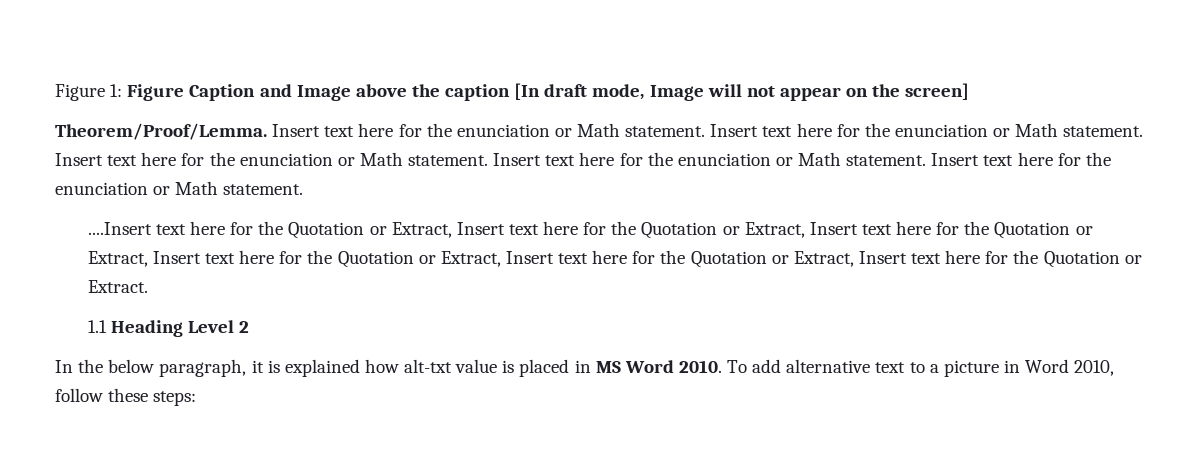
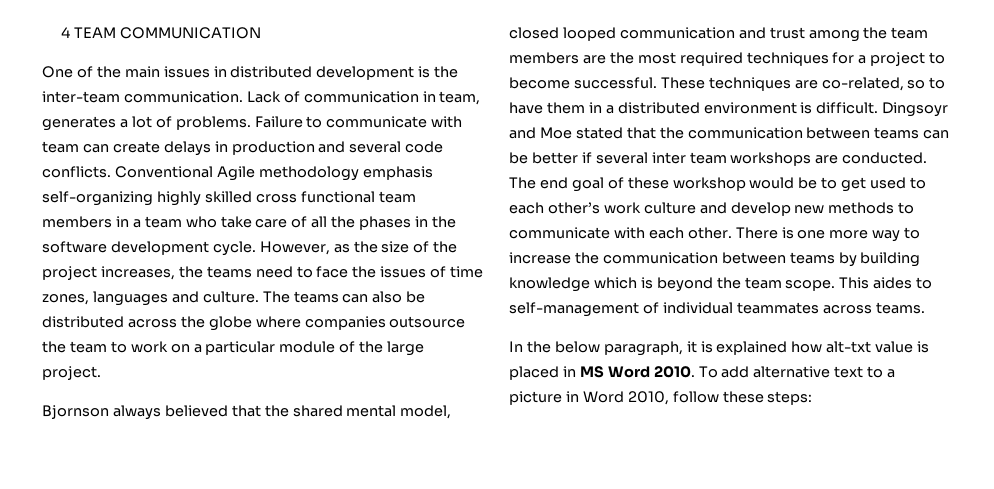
- Figure 1: Figure Caption and Image above the caption [In draft mode, Image will not appear on the screen]
- Theorem/Proof/Lemma. Insert text here for the enunciation or Math statement. Insert text here for the enunciation or Math statement. Insert text here for the enunciation or Math statement. Insert text here for the enunciation or Math statement. Insert text here for the enunciation or Math statement.
- ....Insert text here for the Quotation or Extract, Insert text here for the Quotation or Extract, Insert text here for the Quotation or Extract, Insert text here for the Quotation or Extract, Insert text here for the Quotation or Extract, Insert text here for the Quotation or Extract.
- 1.1 Heading Level 2
+ 4 TEAM COMMUNICATION
+ One of the main issues in distributed development is the inter-team communication. Lack of communication in team, generates a lot of problems. Failure to communicate with team can create delays in production and several code conflicts. Conventional Agile methodology emphasis self-organizing highly skilled cross functional team members in a team who take care of all the phases in the software development cycle. However, as the size of the project increases, the teams need to face the issues of time zones, languages and culture. The teams can also be distributed across the globe where companies outsource the team to work on a particular module of the large project.
+ Bjornson always believed that the shared mental model, closed looped communication and trust among the team members are the most required techniques for a project to become successful. These techniques are co-related, so to have them in a distributed environment is difficult. Dingsoyr and Moe stated that the communication between teams can be better if several inter team workshops are conducted. The end goal of these workshop would be to get used to each other’s work culture and develop new methods to communicate with each other. There is one more way to increase the communication between teams by building knowledge which is beyond the team scope. This aides to self-management of individual teammates across teams.

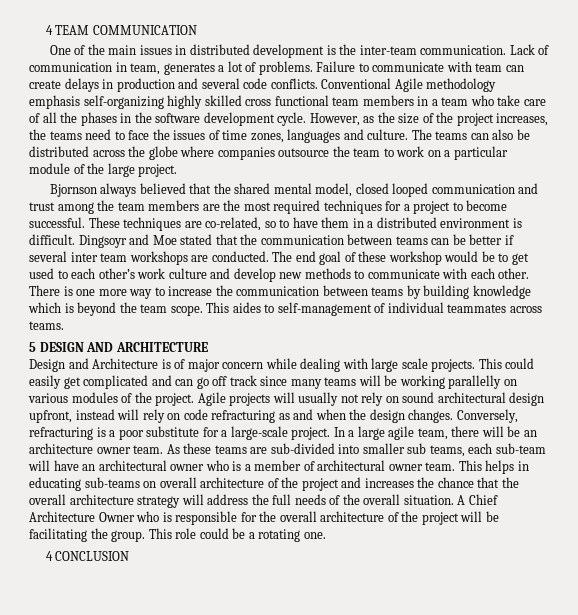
- In the below paragraph, it is explained how alt-txt value is placed in MS Word 2010. To add alternative text to a picture in Word 2010, follow these steps:
+ 5 DESIGN AND ARCHITECTURE
+ Design and Architecture is of major concern while dealing with large scale projects. This could easily get complicated and can go off track since many teams will be working parallelly on various modules of the project. Agile projects will usually not rely on sound architectural design upfront, instead will rely on code refracturing as and when the design changes. Conversely, refracturing is a poor substitute for a large-scale project. In a large agile team, there will be an architecture owner team. As these teams are sub-divided into smaller sub teams, each sub-team will have an architectural owner who is a member of architectural owner team. This helps in educating sub-teams on overall architecture of the project and increases the chance that the overall architecture strategy will address the full needs of the overall situation. A Chief Architecture Owner who is responsible for the overall architecture of the project will be facilitating the group. This role could be a rotating one.
+ 4 CONCLUSION

